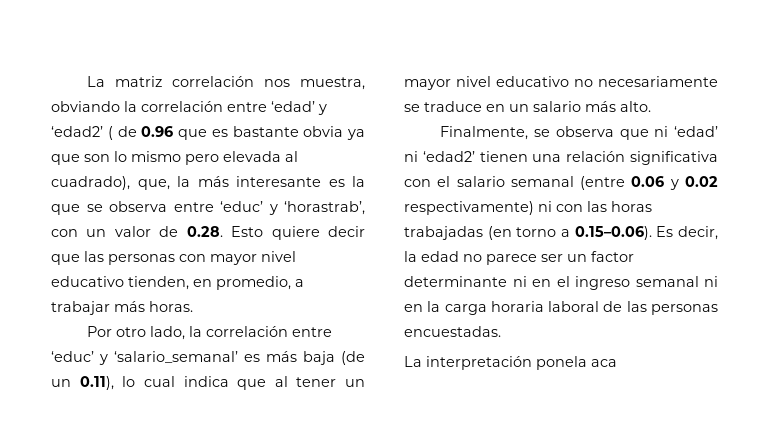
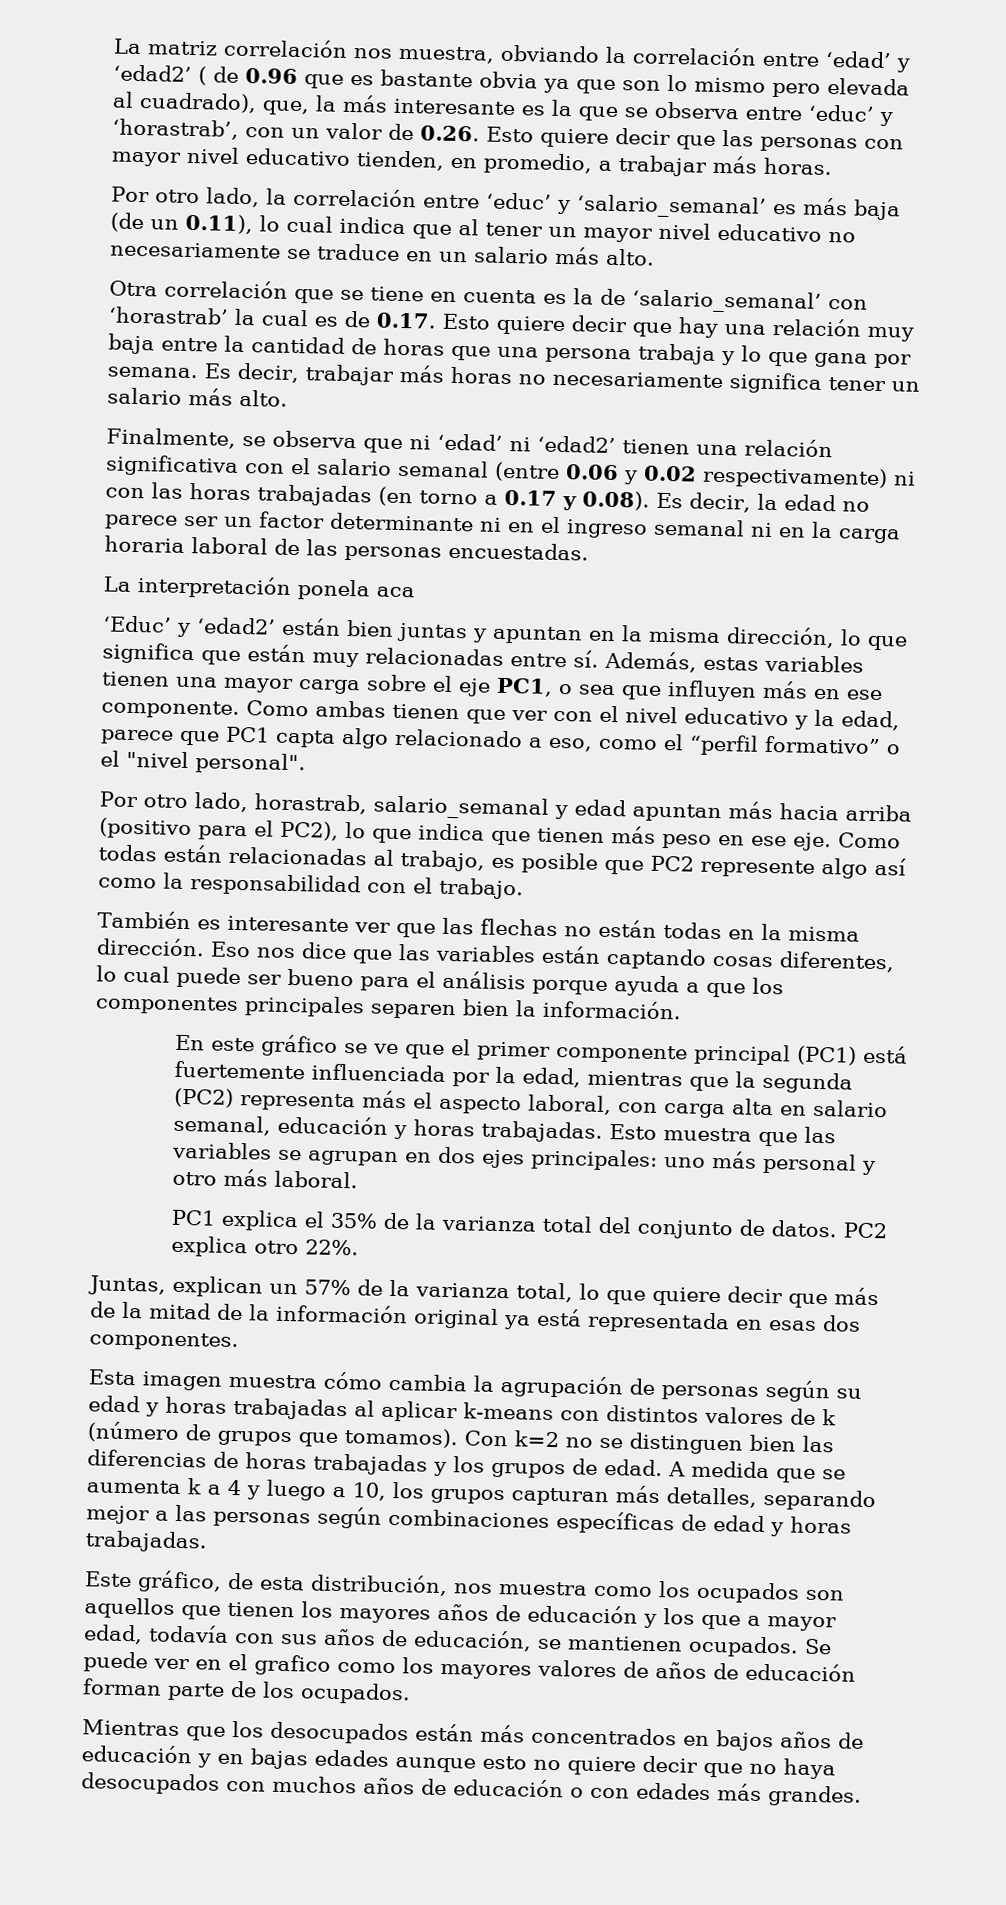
- La matriz correlación nos muestra, obviando la correlación entre ‘edad’ y ‘edad2’ ( de 0.96 que es bastante obvia ya que son lo mismo pero elevada al cuadrado), que, la más interesante es la que se observa entre ‘educ’ y ‘horastrab’, con un valor de 0.28. Esto quiere decir que las personas con mayor nivel educativo tienden, en promedio, a trabajar más horas.
+ La matriz correlación nos muestra, obviando la correlación entre ‘edad’ y ‘edad2’ ( de 0.96 que es bastante obvia ya que son lo mismo pero elevada al cuadrado), que, la más interesante es la que se observa entre ‘educ’ y ‘horastrab’, con un valor de 0.26. Esto quiere decir que las personas con mayor nivel educativo tienden, en promedio, a trabajar más horas.
+ Otra correlación que se tiene en cuenta es la de ‘salario_semanal’ con ‘horastrab’ la cual es de 0.17. Esto quiere decir que hay una relación muy baja entre la cantidad de horas que una persona trabaja y lo que gana por semana. Es decir, trabajar más horas no necesariamente significa tener un salario más alto.
- Finalmente, se observa que ni ‘edad’ ni ‘edad2’ tienen una relación significativa con el salario semanal (entre 0.06 y 0.02 respectivamente) ni con las horas trabajadas (en torno a 0.15–0.06). Es decir, la edad no parece ser un factor determinante ni en el ingreso semanal ni en la carga horaria laboral de las personas encuestadas.
+ Finalmente, se observa que ni ‘edad’ ni ‘edad2’ tienen una relación significativa con el salario semanal (entre 0.06 y 0.02 respectivamente) ni con las horas trabajadas (en torno a 0.17 y 0.08). Es decir, la edad no parece ser un factor determinante ni en el ingreso semanal ni en la carga horaria laboral de las personas encuestadas.
+ ‘Educ’ y ‘edad2’ están bien juntas y apuntan en la misma dirección, lo que significa que están muy relacionadas entre sí. Además, estas variables tienen una mayor carga sobre el eje PC1, o sea que influyen más en ese componente. Como ambas tienen que ver con el nivel educativo y la edad, parece que PC1 capta algo relacionado a eso, como el “perfil formativo” o el "nivel personal".
+ Por otro lado, horastrab, salario_semanal y edad apuntan más hacia arriba (positivo para el PC2), lo que indica que tienen más peso en ese eje. Como todas están relacionadas al trabajo, es posible que PC2 represente algo así como la responsabilidad con el trabajo.
+ También es interesante ver que las flechas no están todas en la misma dirección. Eso nos dice que las variables están captando cosas diferentes, lo cual puede ser bueno para el análisis porque ayuda a que los componentes principales separen bien la información.
+ En este gráfico se ve que el primer componente principal (PC1) está fuertemente influenciada por la edad, mientras que la segunda (PC2) representa más el aspecto laboral, con carga alta en salario semanal, educación y horas trabajadas. Esto muestra que las variables se agrupan en dos ejes principales: uno más personal y otro más laboral.
+ PC1 explica el 35% de la varianza total del conjunto de datos. PC2 explica otro 22%.
+ Juntas, explican un 57% de la varianza total, lo que quiere decir que más de la mitad de la información original ya está representada en esas dos componentes.
+ Esta imagen muestra cómo cambia la agrupación de personas según su edad y horas trabajadas al aplicar k-means con distintos valores de k (número de grupos que tomamos). Con k=2 no se distinguen bien las diferencias de horas trabajadas y los grupos de edad. A medida que se aumenta k a 4 y luego a 10, los grupos capturan más detalles, separando mejor a las personas según combinaciones específicas de edad y horas trabajadas.
+ Este gráfico, de esta distribución, nos muestra como los ocupados son aquellos que tienen los mayores años de educación y los que a mayor edad, todavía con sus años de educación, se mantienen ocupados. Se puede ver en el grafico como los mayores valores de años de educación forman parte de los ocupados.
+ Mientras que los desocupados están más concentrados en bajos años de educación y en bajas edades aunque esto no quiere decir que no haya desocupados con muchos años de educación o con edades más grandes.

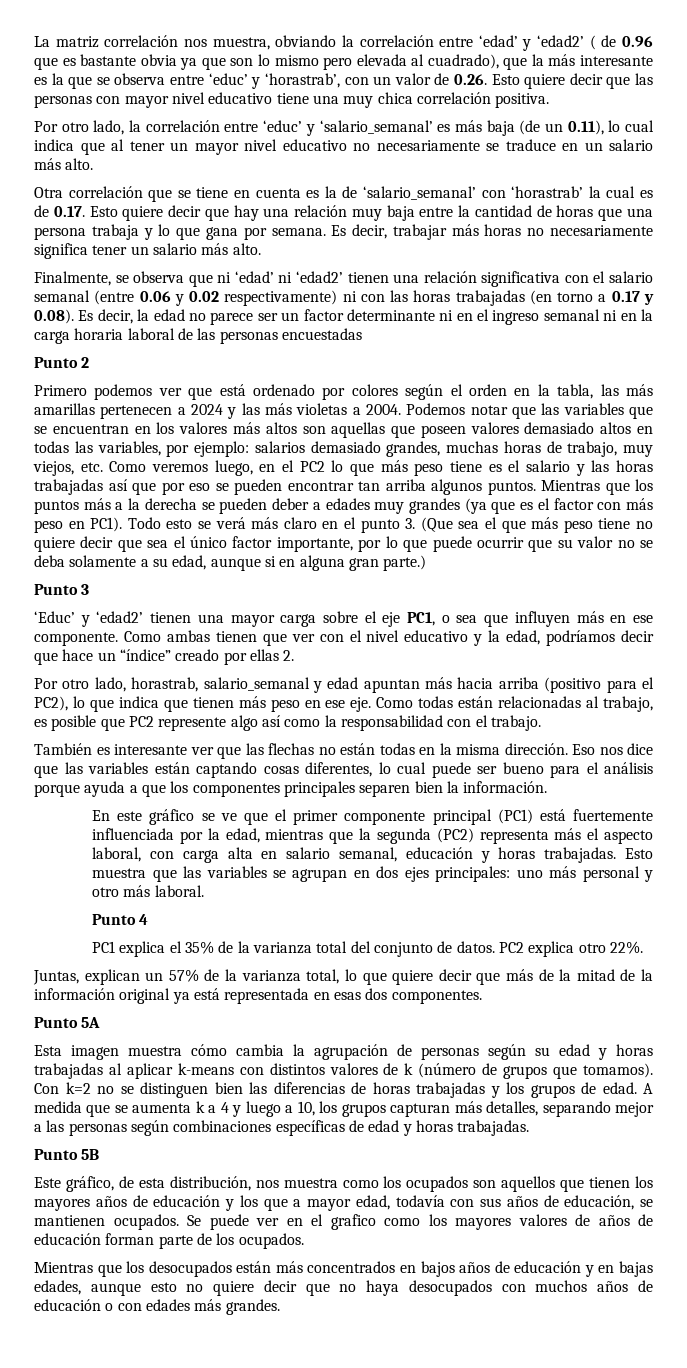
- La matriz correlación nos muestra, obviando la correlación entre ‘edad’ y ‘edad2’ ( de 0.96 que es bastante obvia ya que son lo mismo pero elevada al cuadrado), que, la más interesante es la que se observa entre ‘educ’ y ‘horastrab’, con un valor de 0.26. Esto quiere decir que las personas con mayor nivel educativo tienden, en promedio, a trabajar más horas.
+ La matriz correlación nos muestra, obviando la correlación entre ‘edad’ y ‘edad2’ ( de 0.96 que es bastante obvia ya que son lo mismo pero elevada al cuadrado), que la más interesante es la que se observa entre ‘educ’ y ‘horastrab’, con un valor de 0.26. Esto quiere decir que las personas con mayor nivel educativo tiene una muy chica correlación positiva.
- Finalmente, se observa que ni ‘edad’ ni ‘edad2’ tienen una relación significativa con el salario semanal (entre 0.06 y 0.02 respectivamente) ni con las horas trabajadas (en torno a 0.17 y 0.08). Es decir, la edad no parece ser un factor determinante ni en el ingreso semanal ni en la carga horaria laboral de las personas encuestadas.
- La interpretación ponela aca
- ‘Educ’ y ‘edad2’ están bien juntas y apuntan en la misma dirección, lo que significa que están muy relacionadas entre sí. Además, estas variables tienen una mayor carga sobre el eje PC1, o sea que influyen más en ese componente.
+ Finalmente, se observa que ni ‘edad’ ni ‘edad2’ tienen una relación significativa con el salario semanal (entre 0.06 y 0.02 respectivamente) ni con las horas trabajadas (en torno a 0.17 y 0.08). Es decir, la edad no parece ser un factor determinante ni en el ingreso semanal ni en la carga horaria laboral de las personas encuestadas
+ Punto 2
+ Primero podemos ver que está ordenado por colores según el orden en la tabla, las más amarillas pertenecen a 2024 y las más violetas a 2004. Podemos notar que las variables que se encuentran en los valores más altos son aquellas que poseen valores demasiado altos en todas las variables, por ejemplo: salarios demasiado grandes, muchas horas de trabajo, muy viejos, etc. Como veremos luego, en el PC2 lo que más peso tiene es el salario y las horas trabajadas así que por eso se pueden encontrar tan arriba algunos puntos. Mientras que los puntos más a la derecha se pueden deber a edades muy grandes (ya que es el factor con más peso en PC1). Todo esto se verá más claro en el punto 3. (Que sea el que más peso tiene no quiere decir que sea el único factor importante, por lo que puede ocurrir que su valor no se deba solamente a su edad, aunque si en alguna gran parte.)
+ Punto 3
+ ‘Educ’ y ‘edad2’ tienen una mayor carga sobre el eje PC1, o sea que influyen más en ese componente.
- Como ambas tienen que ver con el nivel educativo y la edad, parece que PC1 capta algo relacionado a eso, como el “perfil formativo” o el "nivel personal".
+ Como ambas tienen que ver con el nivel educativo y la edad, podríamos decir que hace un “índice” creado por ellas 2.
+ Punto 4
+ Punto 5A
+ Punto 5B
- Mientras que los desocupados están más concentrados en bajos años de educación y en bajas edades aunque esto no quiere decir que no haya desocupados con muchos años de educación o con edades más grandes.
+ Mientras que los desocupados están más concentrados en bajos años de educación y en bajas edades, aunque esto no quiere decir que no haya desocupados con muchos años de educación o con edades más grandes.

